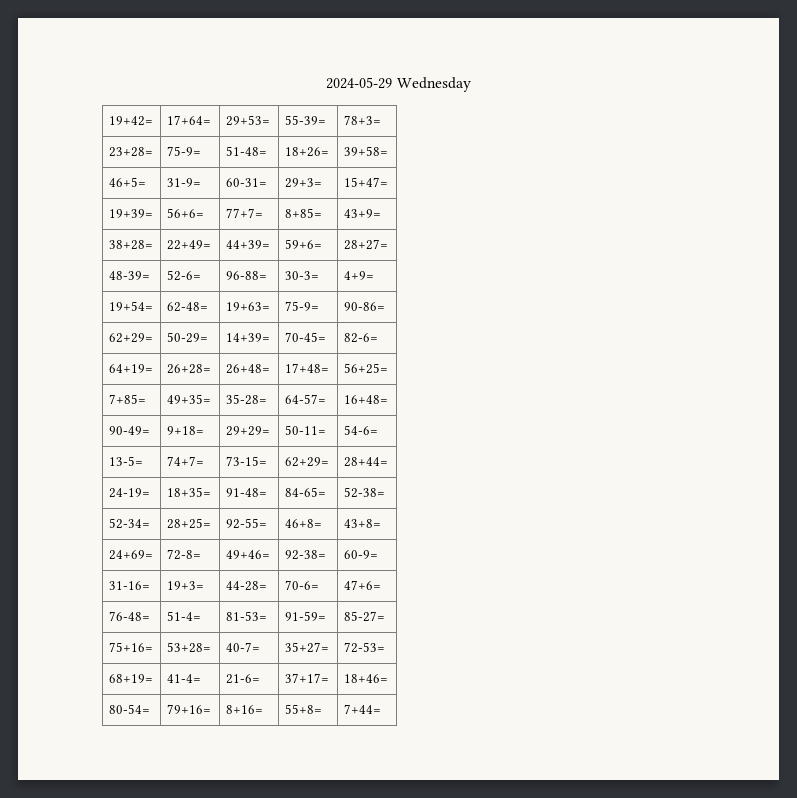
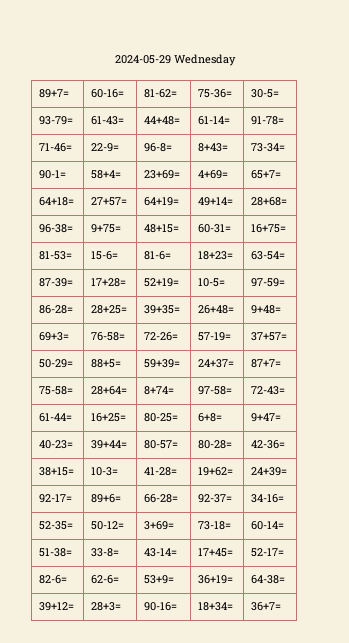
- 19+42= | 17+64= | 29+53= | 55-39= | 78+3=
- 23+28= | 75-9= | 51-48= | 18+26= | 39+58=
- 46+5= | 31-9= | 60-31= | 29+3= | 15+47=
- 19+39= | 56+6= | 77+7= | 8+85= | 43+9=
- 38+28= | 22+49= | 44+39= | 59+6= | 28+27=
- 48-39= | 52-6= | 96-88= | 30-3= | 4+9=
- 19+54= | 62-48= | 19+63= | 75-9= | 90-86=
- 62+29= | 50-29= | 14+39= | 70-45= | 82-6=
- 64+19= | 26+28= | 26+48= | 17+48= | 56+25=
- 7+85= | 49+35= | 35-28= | 64-57= | 16+48=
- 90-49= | 9+18= | 29+29= | 50-11= | 54-6=
- 13-5= | 74+7= | 73-15= | 62+29= | 28+44=
- 24-19= | 18+35= | 91-48= | 84-65= | 52-38=
- 52-34= | 28+25= | 92-55= | 46+8= | 43+8=
- 24+69= | 72-8= | 49+46= | 92-38= | 60-9=
- 31-16= | 19+3= | 44-28= | 70-6= | 47+6=
- 76-48= | 51-4= | 81-53= | 91-59= | 85-27=
- 75+16= | 53+28= | 40-7= | 35+27= | 72-53=
- 68+19= | 41-4= | 21-6= | 37+17= | 18+46=
- 80-54= | 79+16= | 8+16= | 55+8= | 7+44=
+ 89+7= | 60-16= | 81-62= | 75-36= | 30-5=
+ 93-79= | 61-43= | 44+48= | 61-14= | 91-78=
+ 71-46= | 22-9= | 96-8= | 8+43= | 73-34=
+ 90-1= | 58+4= | 23+69= | 4+69= | 65+7=
+ 64+18= | 27+57= | 64+19= | 49+14= | 28+68=
+ 96-38= | 9+75= | 48+15= | 60-31= | 16+75=
+ 81-53= | 15-6= | 81-6= | 18+23= | 63-54=
+ 87-39= | 17+28= | 52+19= | 10-5= | 97-59=
+ 86-28= | 28+25= | 39+35= | 26+48= | 9+48=
+ 69+3= | 76-58= | 72-26= | 57-19= | 37+57=
+ 50-29= | 88+5= | 59+39= | 24+37= | 87+7=
+ 75-58= | 28+64= | 8+74= | 97-58= | 72-43=
+ 61-44= | 16+25= | 80-25= | 6+8= | 9+47=
+ 40-23= | 39+44= | 80-57= | 80-28= | 42-36=
+ 38+15= | 10-3= | 41-28= | 19+62= | 24+39=
+ 92-17= | 89+6= | 66-28= | 92-37= | 34-16=
+ 52-35= | 50-12= | 3+69= | 73-18= | 60-14=
+ 51-38= | 33-8= | 43-14= | 17+45= | 52-17=
+ 82-6= | 62-6= | 53+9= | 36+19= | 64-38=
+ 39+12= | 28+3= | 90-16= | 18+34= | 36+7=

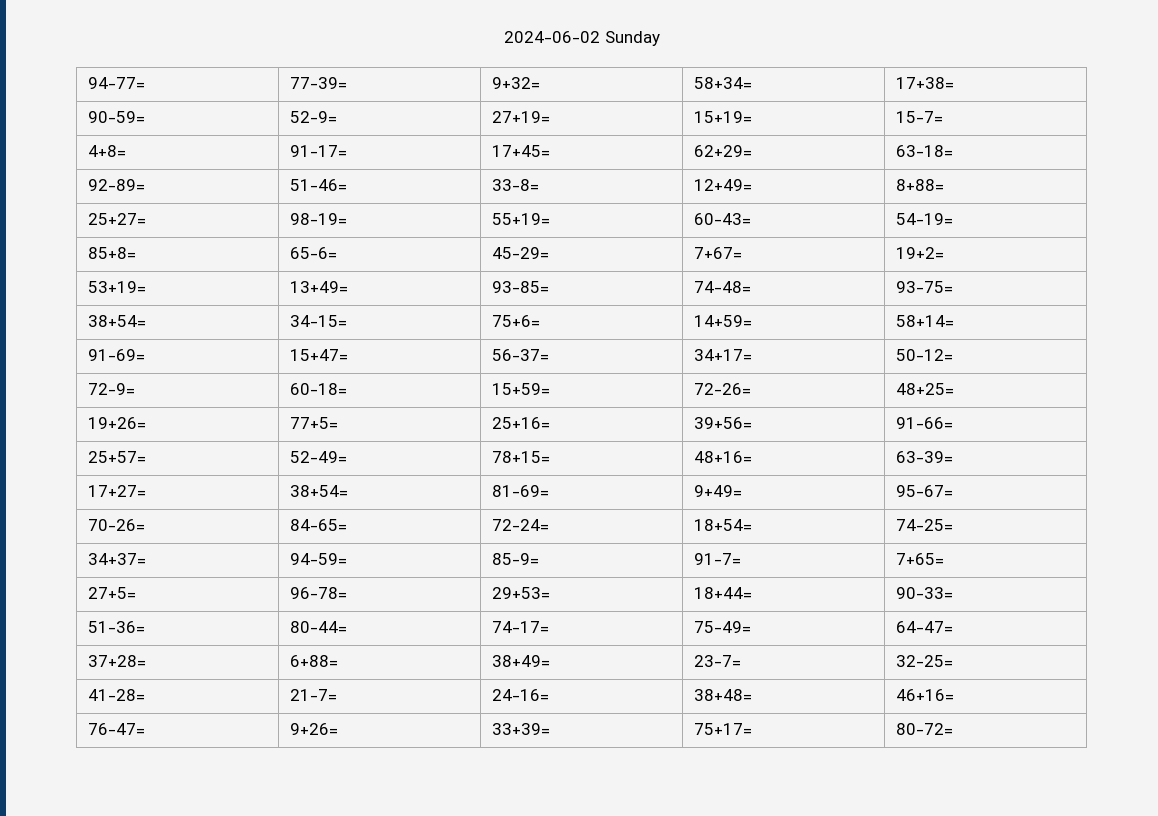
- 2024-05-29 Wednesday
- 89+7= | 60-16= | 81-62= | 75-36= | 30-5=
- 93-79= | 61-43= | 44+48= | 61-14= | 91-78=
- 71-46= | 22-9= | 96-8= | 8+43= | 73-34=
- 90-1= | 58+4= | 23+69= | 4+69= | 65+7=
- 64+18= | 27+57= | 64+19= | 49+14= | 28+68=
- 96-38= | 9+75= | 48+15= | 60-31= | 16+75=
- 81-53= | 15-6= | 81-6= | 18+23= | 63-54=
- 87-39= | 17+28= | 52+19= | 10-5= | 97-59=
- 86-28= | 28+25= | 39+35= | 26+48= | 9+48=
- 69+3= | 76-58= | 72-26= | 57-19= | 37+57=
- 50-29= | 88+5= | 59+39= | 24+37= | 87+7=
- 75-58= | 28+64= | 8+74= | 97-58= | 72-43=
- 61-44= | 16+25= | 80-25= | 6+8= | 9+47=
- 40-23= | 39+44= | 80-57= | 80-28= | 42-36=
- 38+15= | 10-3= | 41-28= | 19+62= | 24+39=
- 92-17= | 89+6= | 66-28= | 92-37= | 34-16=
- 52-35= | 50-12= | 3+69= | 73-18= | 60-14=
- 51-38= | 33-8= | 43-14= | 17+45= | 52-17=
- 82-6= | 62-6= | 53+9= | 36+19= | 64-38=
- 39+12= | 28+3= | 90-16= | 18+34= | 36+7=
+ 2024-06-02 Sunday
+ 94-77= | 77-39= | 9+32= | 58+34= | 17+38=
+ 90-59= | 52-9= | 27+19= | 15+19= | 15-7=
+ 4+8= | 91-17= | 17+45= | 62+29= | 63-18=
+ 92-89= | 51-46= | 33-8= | 12+49= | 8+88=
+ 25+27= | 98-19= | 55+19= | 60-43= | 54-19=
+ 85+8= | 65-6= | 45-29= | 7+67= | 19+2=
+ 53+19= | 13+49= | 93-85= | 74-48= | 93-75=
+ 38+54= | 34-15= | 75+6= | 14+59= | 58+14=
+ 91-69= | 15+47= | 56-37= | 34+17= | 50-12=
+ 72-9= | 60-18= | 15+59= | 72-26= | 48+25=
+ 19+26= | 77+5= | 25+16= | 39+56= | 91-66=
+ 25+57= | 52-49= | 78+15= | 48+16= | 63-39=
+ 17+27= | 38+54= | 81-69= | 9+49= | 95-67=
+ 70-26= | 84-65= | 72-24= | 18+54= | 74-25=
+ 34+37= | 94-59= | 85-9= | 91-7= | 7+65=
+ 27+5= | 96-78= | 29+53= | 18+44= | 90-33=
+ 51-36= | 80-44= | 74-17= | 75-49= | 64-47=
+ 37+28= | 6+88= | 38+49= | 23-7= | 32-25=
+ 41-28= | 21-7= | 24-16= | 38+48= | 46+16=
+ 76-47= | 9+26= | 33+39= | 75+17= | 80-72=

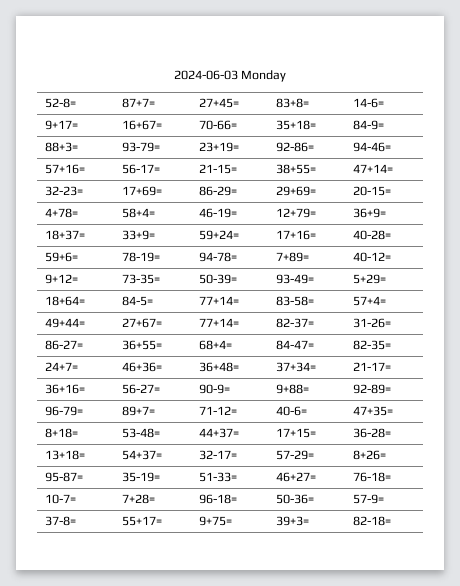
- 2024-06-02 Sunday
- 94-77= | 77-39= | 9+32= | 58+34= | 17+38=
- 90-59= | 52-9= | 27+19= | 15+19= | 15-7=
- 4+8= | 91-17= | 17+45= | 62+29= | 63-18=
- 92-89= | 51-46= | 33-8= | 12+49= | 8+88=
- 25+27= | 98-19= | 55+19= | 60-43= | 54-19=
- 85+8= | 65-6= | 45-29= | 7+67= | 19+2=
- 53+19= | 13+49= | 93-85= | 74-48= | 93-75=
- 38+54= | 34-15= | 75+6= | 14+59= | 58+14=
- 91-69= | 15+47= | 56-37= | 34+17= | 50-12=
- 72-9= | 60-18= | 15+59= | 72-26= | 48+25=
- 19+26= | 77+5= | 25+16= | 39+56= | 91-66=
- 25+57= | 52-49= | 78+15= | 48+16= | 63-39=
- 17+27= | 38+54= | 81-69= | 9+49= | 95-67=
- 70-26= | 84-65= | 72-24= | 18+54= | 74-25=
- 34+37= | 94-59= | 85-9= | 91-7= | 7+65=
- 27+5= | 96-78= | 29+53= | 18+44= | 90-33=
- 51-36= | 80-44= | 74-17= | 75-49= | 64-47=
- 37+28= | 6+88= | 38+49= | 23-7= | 32-25=
- 41-28= | 21-7= | 24-16= | 38+48= | 46+16=
- 76-47= | 9+26= | 33+39= | 75+17= | 80-72=
+ 2024-06-03 Monday
+ 52-8= | 87+7= | 27+45= | 83+8= | 14-6=
+ 9+17= | 16+67= | 70-66= | 35+18= | 84-9=
+ 88+3= | 93-79= | 23+19= | 92-86= | 94-46=
+ 57+16= | 56-17= | 21-15= | 38+55= | 47+14=
+ 32-23= | 17+69= | 86-29= | 29+69= | 20-15=
+ 4+78= | 58+4= | 46-19= | 12+79= | 36+9=
+ 18+37= | 33+9= | 59+24= | 17+16= | 40-28=
+ 59+6= | 78-19= | 94-78= | 7+89= | 40-12=
+ 9+12= | 73-35= | 50-39= | 93-49= | 5+29=
+ 18+64= | 84-5= | 77+14= | 83-58= | 57+4=
+ 49+44= | 27+67= | 77+14= | 82-37= | 31-26=
+ 86-27= | 36+55= | 68+4= | 84-47= | 82-35=
+ 24+7= | 46+36= | 36+48= | 37+34= | 21-17=
+ 36+16= | 56-27= | 90-9= | 9+88= | 92-89=
+ 96-79= | 89+7= | 71-12= | 40-6= | 47+35=
+ 8+18= | 53-48= | 44+37= | 17+15= | 36-28=
+ 13+18= | 54+37= | 32-17= | 57-29= | 8+26=
+ 95-87= | 35-19= | 51-33= | 46+27= | 76-18=
+ 10-7= | 7+28= | 96-18= | 50-36= | 57-9=
+ 37-8= | 55+17= | 9+75= | 39+3= | 82-18=

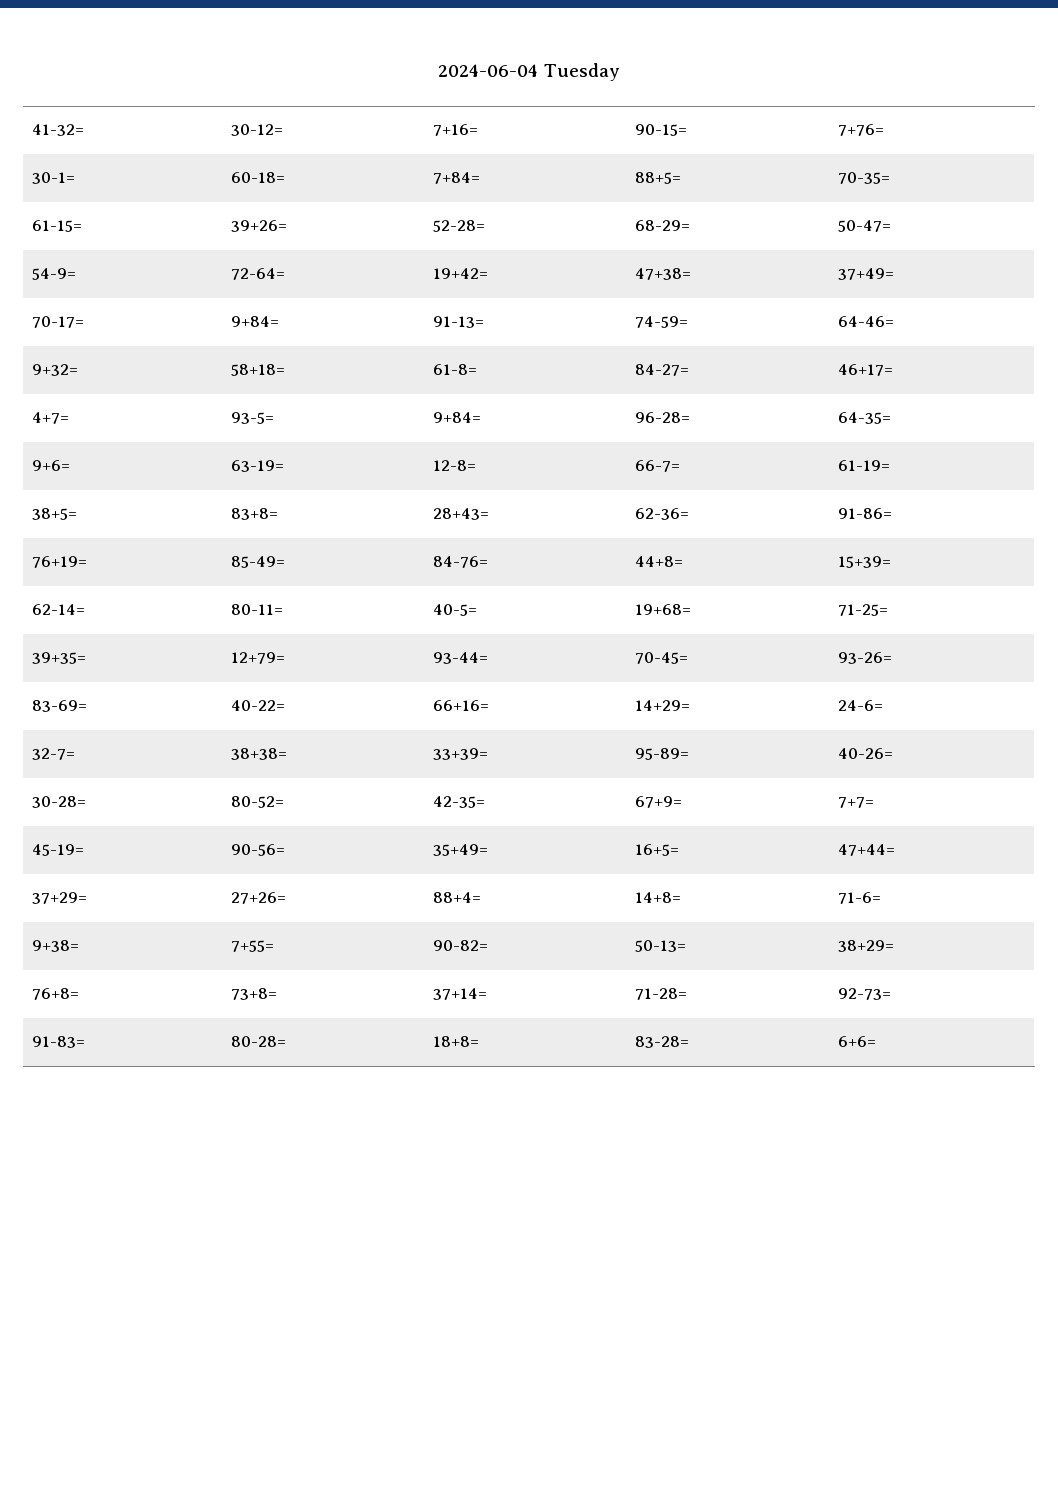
- 2024-06-03 Monday
- 52-8= | 87+7= | 27+45= | 83+8= | 14-6=
- 9+17= | 16+67= | 70-66= | 35+18= | 84-9=
- 88+3= | 93-79= | 23+19= | 92-86= | 94-46=
- 57+16= | 56-17= | 21-15= | 38+55= | 47+14=
- 32-23= | 17+69= | 86-29= | 29+69= | 20-15=
- 4+78= | 58+4= | 46-19= | 12+79= | 36+9=
- 18+37= | 33+9= | 59+24= | 17+16= | 40-28=
- 59+6= | 78-19= | 94-78= | 7+89= | 40-12=
- 9+12= | 73-35= | 50-39= | 93-49= | 5+29=
- 18+64= | 84-5= | 77+14= | 83-58= | 57+4=
- 49+44= | 27+67= | 77+14= | 82-37= | 31-26=
- 86-27= | 36+55= | 68+4= | 84-47= | 82-35=
- 24+7= | 46+36= | 36+48= | 37+34= | 21-17=
- 36+16= | 56-27= | 90-9= | 9+88= | 92-89=
- 96-79= | 89+7= | 71-12= | 40-6= | 47+35=
- 8+18= | 53-48= | 44+37= | 17+15= | 36-28=
- 13+18= | 54+37= | 32-17= | 57-29= | 8+26=
- 95-87= | 35-19= | 51-33= | 46+27= | 76-18=
- 10-7= | 7+28= | 96-18= | 50-36= | 57-9=
- 37-8= | 55+17= | 9+75= | 39+3= | 82-18=
+ 2024-06-04 Tuesday
+ 41-32= | 30-12= | 7+16= | 90-15= | 7+76=
+ 30-1= | 60-18= | 7+84= | 88+5= | 70-35=
+ 61-15= | 39+26= | 52-28= | 68-29= | 50-47=
+ 54-9= | 72-64= | 19+42= | 47+38= | 37+49=
+ 70-17= | 9+84= | 91-13= | 74-59= | 64-46=
+ 9+32= | 58+18= | 61-8= | 84-27= | 46+17=
+ 4+7= | 93-5= | 9+84= | 96-28= | 64-35=
+ 9+6= | 63-19= | 12-8= | 66-7= | 61-19=
+ 38+5= | 83+8= | 28+43= | 62-36= | 91-86=
+ 76+19= | 85-49= | 84-76= | 44+8= | 15+39=
+ 62-14= | 80-11= | 40-5= | 19+68= | 71-25=
+ 39+35= | 12+79= | 93-44= | 70-45= | 93-26=
+ 83-69= | 40-22= | 66+16= | 14+29= | 24-6=
+ 32-7= | 38+38= | 33+39= | 95-89= | 40-26=
+ 30-28= | 80-52= | 42-35= | 67+9= | 7+7=
+ 45-19= | 90-56= | 35+49= | 16+5= | 47+44=
+ 37+29= | 27+26= | 88+4= | 14+8= | 71-6=
+ 9+38= | 7+55= | 90-82= | 50-13= | 38+29=
+ 76+8= | 73+8= | 37+14= | 71-28= | 92-73=
+ 91-83= | 80-28= | 18+8= | 83-28= | 6+6=

